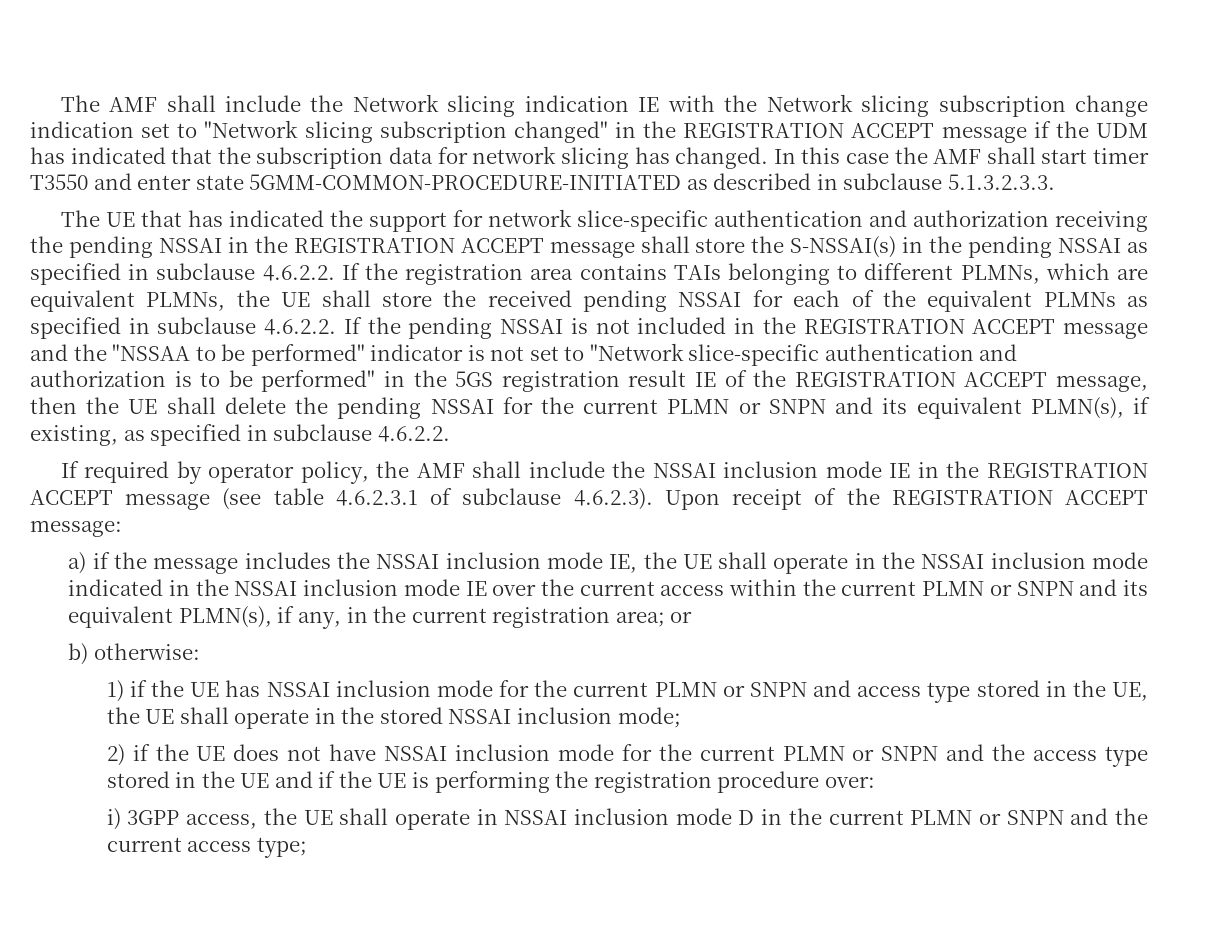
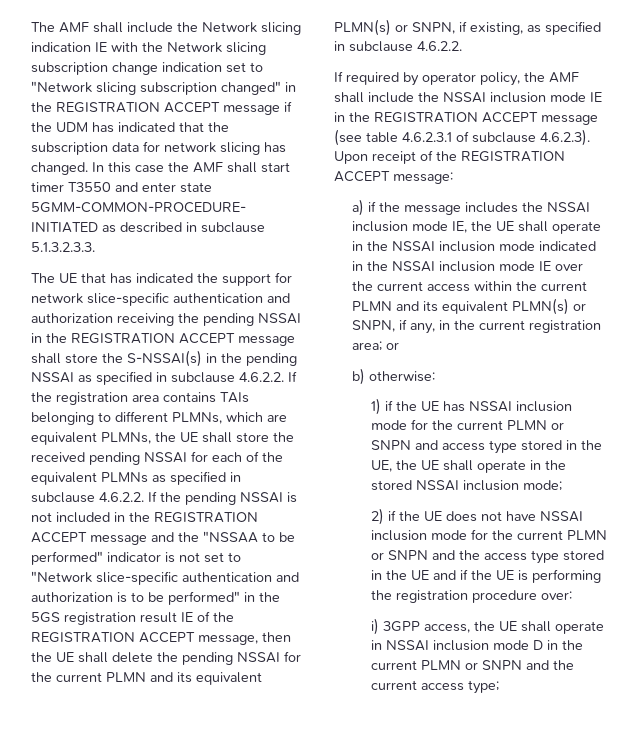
- The UE that has indicated the support for network slice-specific authentication and authorization receiving the pending NSSAI in the REGISTRATION ACCEPT message shall store the S-NSSAI(s) in the pending NSSAI as specified in subclause 4.6.2.2. If the registration area contains TAIs belonging to different PLMNs, which are equivalent PLMNs, the UE shall store the received pending NSSAI for each of the equivalent PLMNs as specified in subclause 4.6.2.2. If the pending NSSAI is not included in the REGISTRATION ACCEPT message and the "NSSAA to be performed" indicator is not set to "Network slice-specific authentication and authorization is to be performed" in the 5GS registration result IE of the REGISTRATION ACCEPT message, then the UE shall delete the pending NSSAI for the current PLMN or SNPN and its equivalent PLMN(s), if existing, as specified in subclause 4.6.2.2.
+ The UE that has indicated the support for network slice-specific authentication and authorization receiving the pending NSSAI in the REGISTRATION ACCEPT message shall store the S-NSSAI(s) in the pending NSSAI as specified in subclause 4.6.2.2. If the registration area contains TAIs belonging to different PLMNs, which are equivalent PLMNs, the UE shall store the received pending NSSAI for each of the equivalent PLMNs as specified in subclause 4.6.2.2. If the pending NSSAI is not included in the REGISTRATION ACCEPT message and the "NSSAA to be performed" indicator is not set to "Network slice-specific authentication and authorization is to be performed" in the 5GS registration result IE of the REGISTRATION ACCEPT message, then the UE shall delete the pending NSSAI for the current PLMN and its equivalent PLMN(s) or SNPN, if existing, as specified in subclause 4.6.2.2.
- a) if the message includes the NSSAI inclusion mode IE, the UE shall operate in the NSSAI inclusion mode indicated in the NSSAI inclusion mode IE over the current access within the current PLMN or SNPN and its equivalent PLMN(s), if any, in the current registration area; or
+ a) if the message includes the NSSAI inclusion mode IE, the UE shall operate in the NSSAI inclusion mode indicated in the NSSAI inclusion mode IE over the current access within the current PLMN and its equivalent PLMN(s) or SNPN, if any, in the current registration area; or

